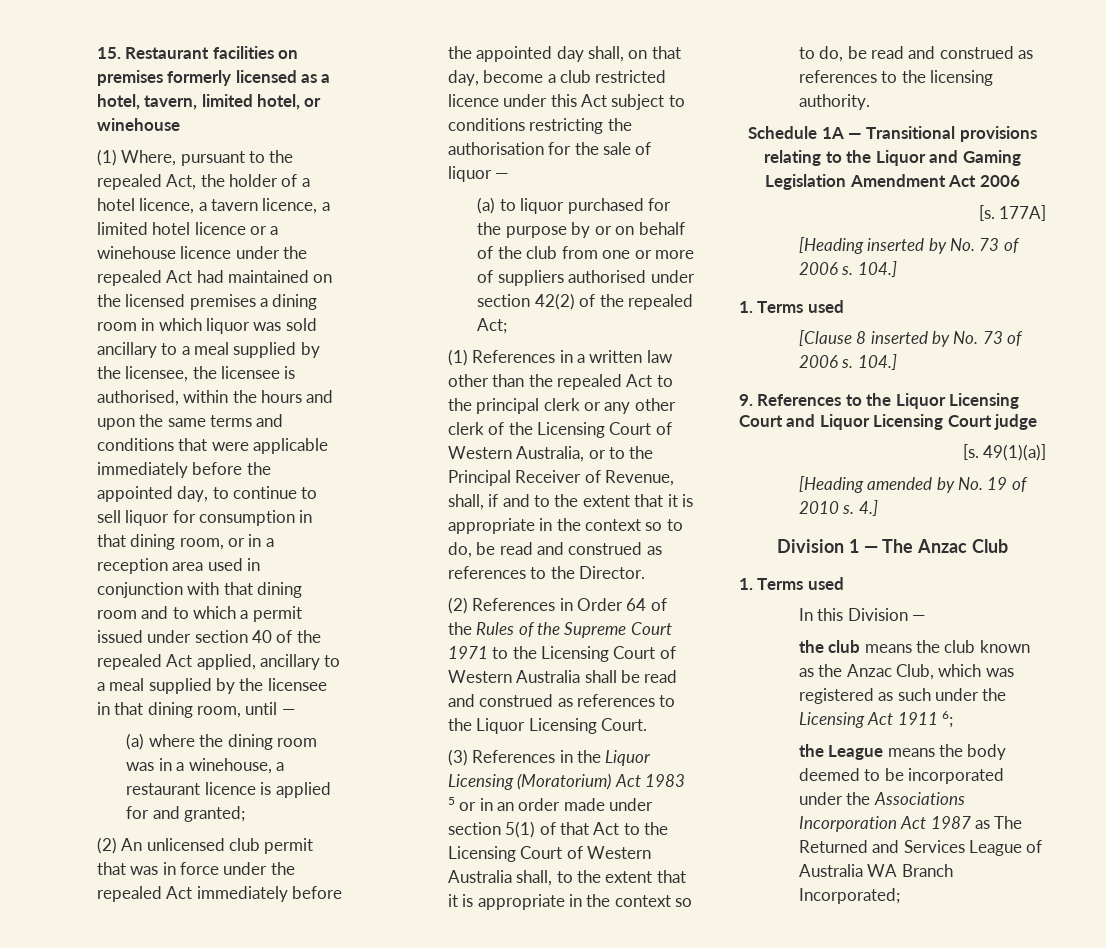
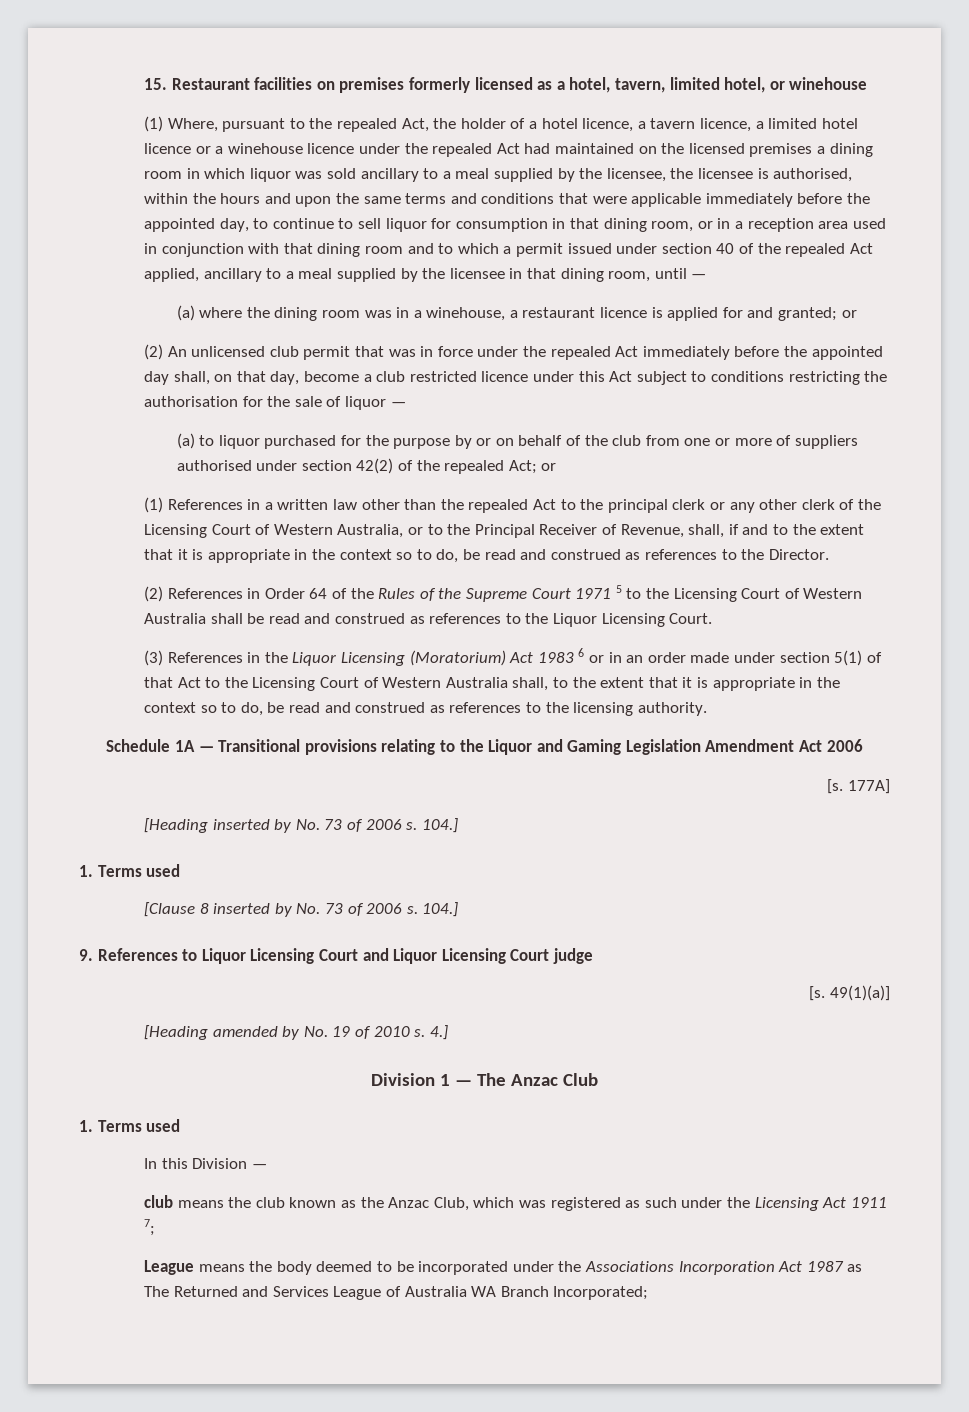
- (a) where the dining room was in a winehouse, a restaurant licence is applied for and granted;
+ (a) where the dining room was in a winehouse, a restaurant licence is applied for and granted; or
- (a) to liquor purchased for the purpose by or on behalf of the club from one or more of suppliers authorised under section 42(2) of the repealed Act;
+ (a) to liquor purchased for the purpose by or on behalf of the club from one or more of suppliers authorised under section 42(2) of the repealed Act; or
- (2) References in Order 64 of the Rules of the Supreme Court 1971 to the Licensing Court of Western Australia shall be read and construed as references to the Liquor Licensing Court.
+ (2) References in Order 64 of the Rules of the Supreme Court 1971 5 to the Licensing Court of Western Australia shall be read and construed as references to the Liquor Licensing Court.
- (3) References in the Liquor Licensing (Moratorium) Act 1983 5 or in an order made under section 5(1) of that Act to the Licensing Court of Western Australia shall, to the extent that it is appropriate in the context so to do, be read and construed as references to the licensing authority.
+ (3) References in the Liquor Licensing (Moratorium) Act 1983 6 or in an order made under section 5(1) of that Act to the Licensing Court of Western Australia shall, to the extent that it is appropriate in the context so to do, be read and construed as references to the licensing authority.
- 9. References to the Liquor Licensing Court and Liquor Licensing Court judge
+ 9. References to Liquor Licensing Court and Liquor Licensing Court judge
- the club means the club known as the Anzac Club, which was registered as such under the Licensing Act 1911 6;
- the League means the body deemed to be incorporated under the Associations Incorporation Act 1987 as The Returned and Services League of Australia WA Branch Incorporated;
+ club means the club known as the Anzac Club, which was registered as such under the Licensing Act 1911 7;
+ League means the body deemed to be incorporated under the Associations Incorporation Act 1987 as The Returned and Services League of Australia WA Branch Incorporated;

